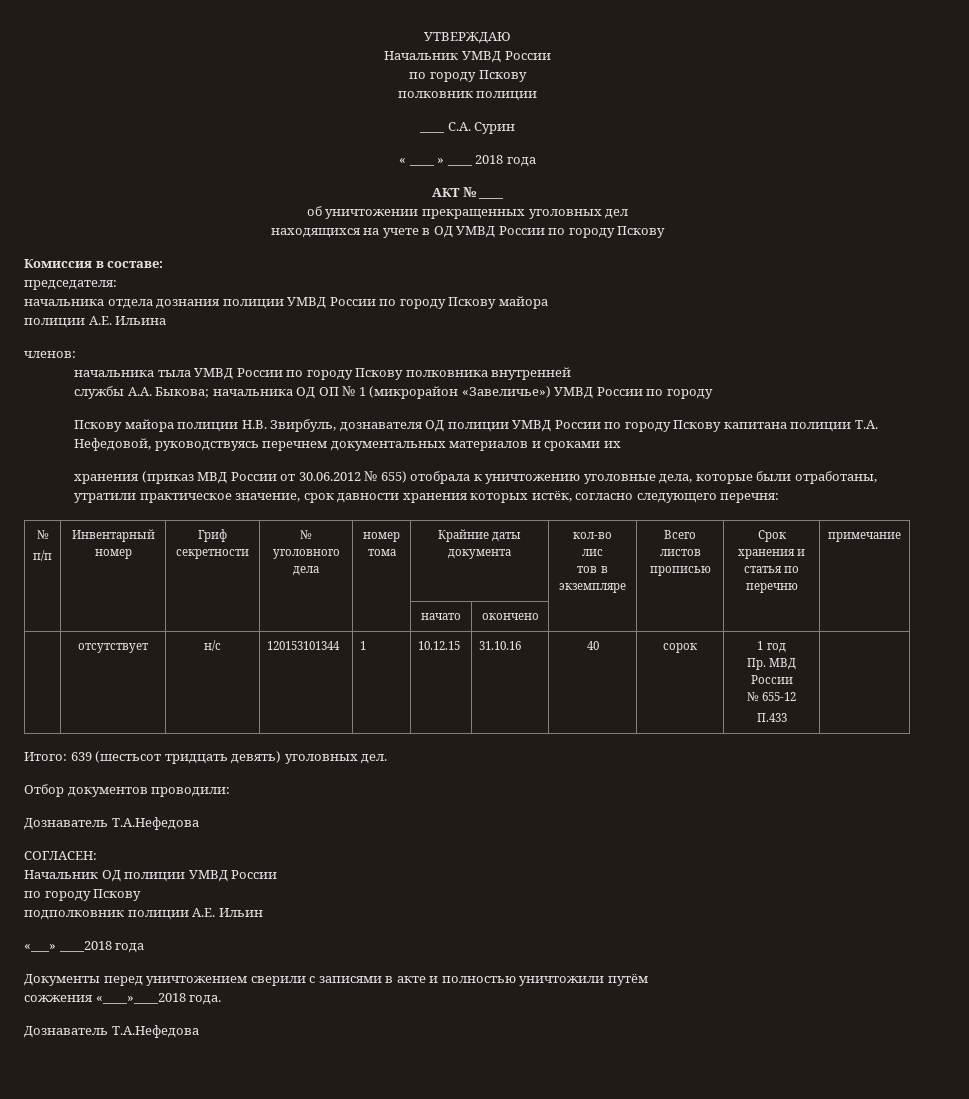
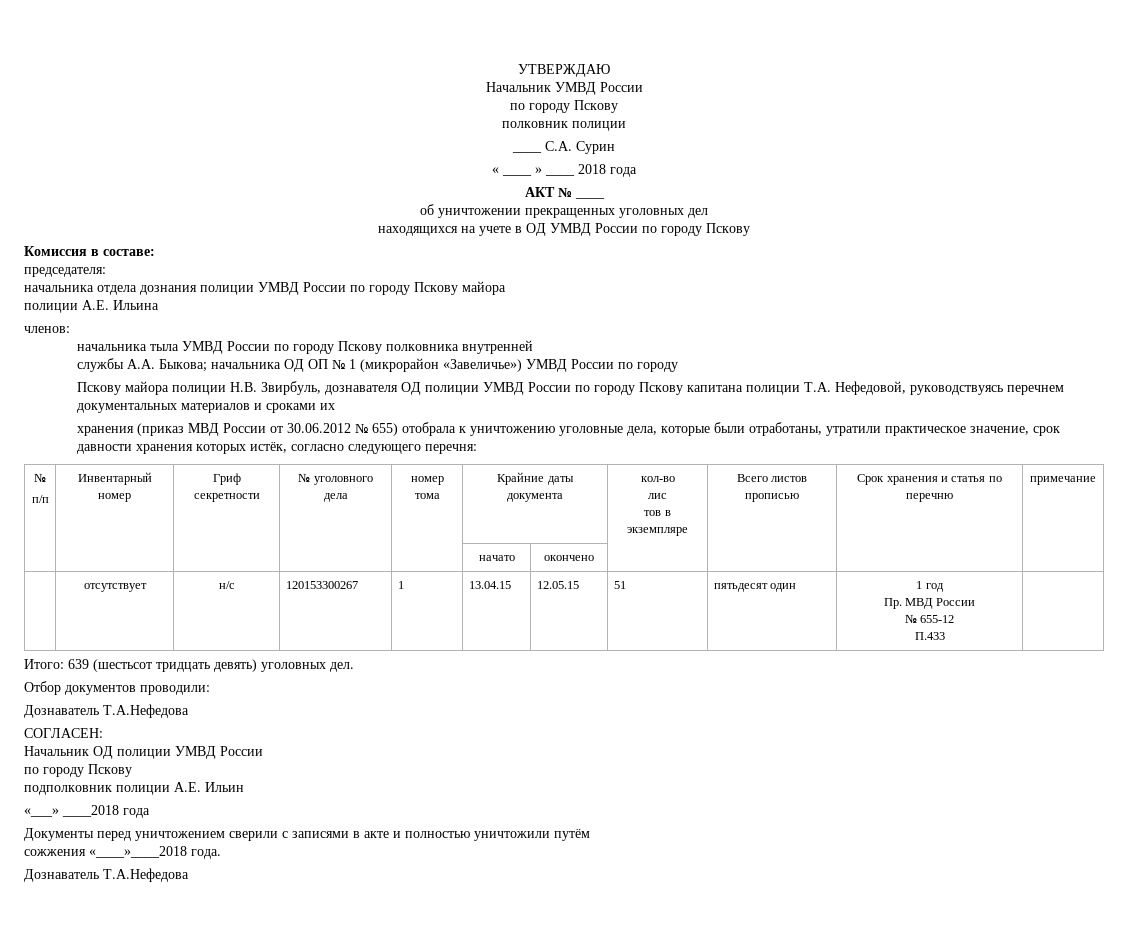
- | отсутствует | н/с | 120153101344 | 1 | 10.12.15 | 31.10.16 | 40 | сорок | 1 год
+ | отсутствует | н/с | 120153300267 | 1 | 13.04.15 | 12.05.15 | 51 | пятьдесят один | 1 год

